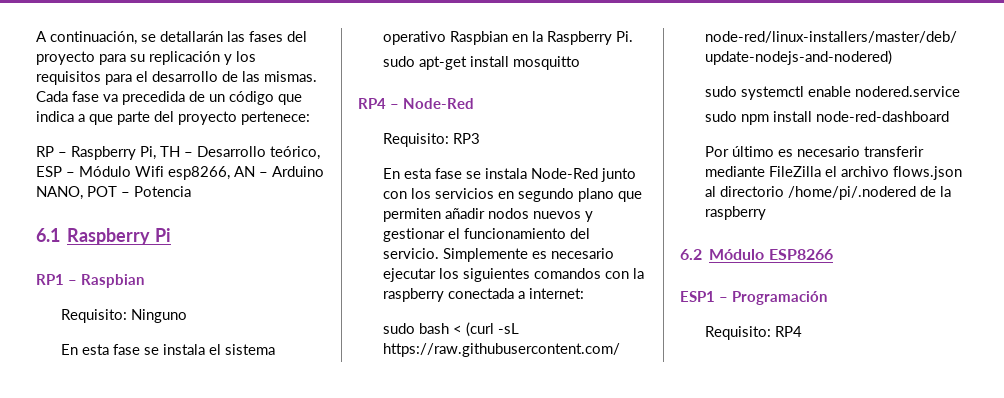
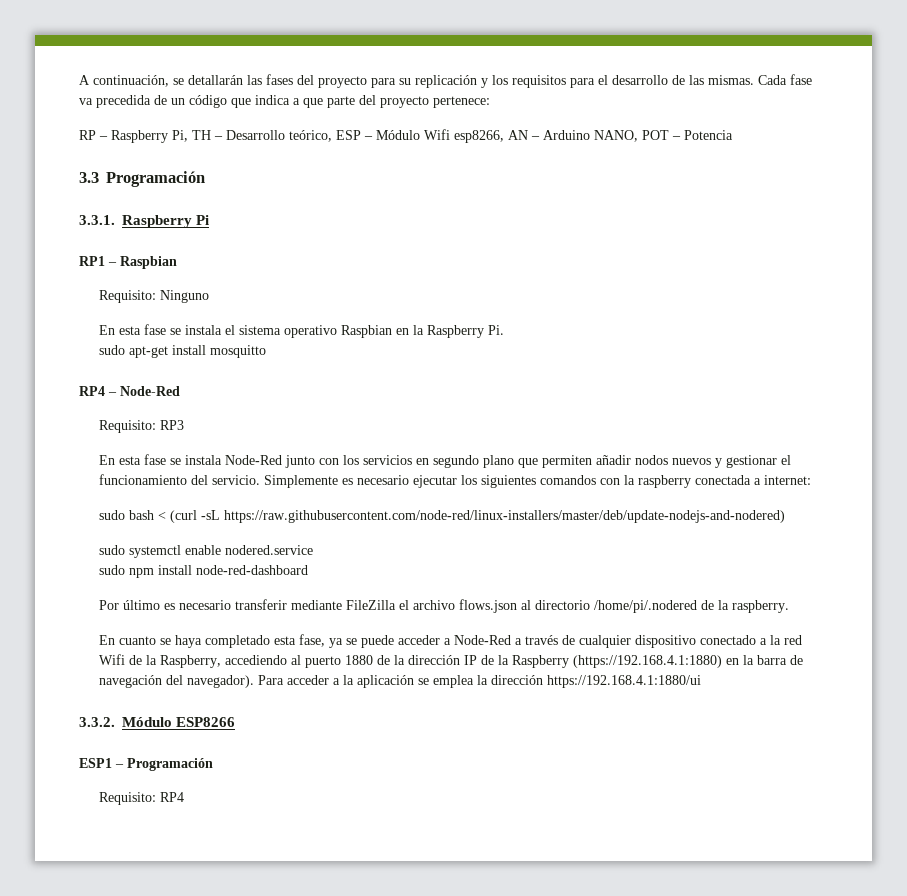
- 6.1 Raspberry Pi
+ 3.3 Programación
+ 3.3.1. Raspberry Pi
- Por último es necesario transferir mediante FileZilla el archivo flows.json al directorio /home/pi/.nodered de la raspberry
- 6.2 Módulo ESP8266
+ Por último es necesario transferir mediante FileZilla el archivo flows.json al directorio /home/pi/.nodered de la raspberry.
+ En cuanto se haya completado esta fase, ya se puede acceder a Node-Red a través de cualquier dispositivo conectado a la red Wifi de la Raspberry, accediendo al puerto 1880 de la dirección IP de la Raspberry (https://192.168.4.1:1880) en la barra de navegación del navegador). Para acceder a la aplicación se emplea la dirección https://192.168.4.1:1880/ui
+ 3.3.2. Módulo ESP8266

